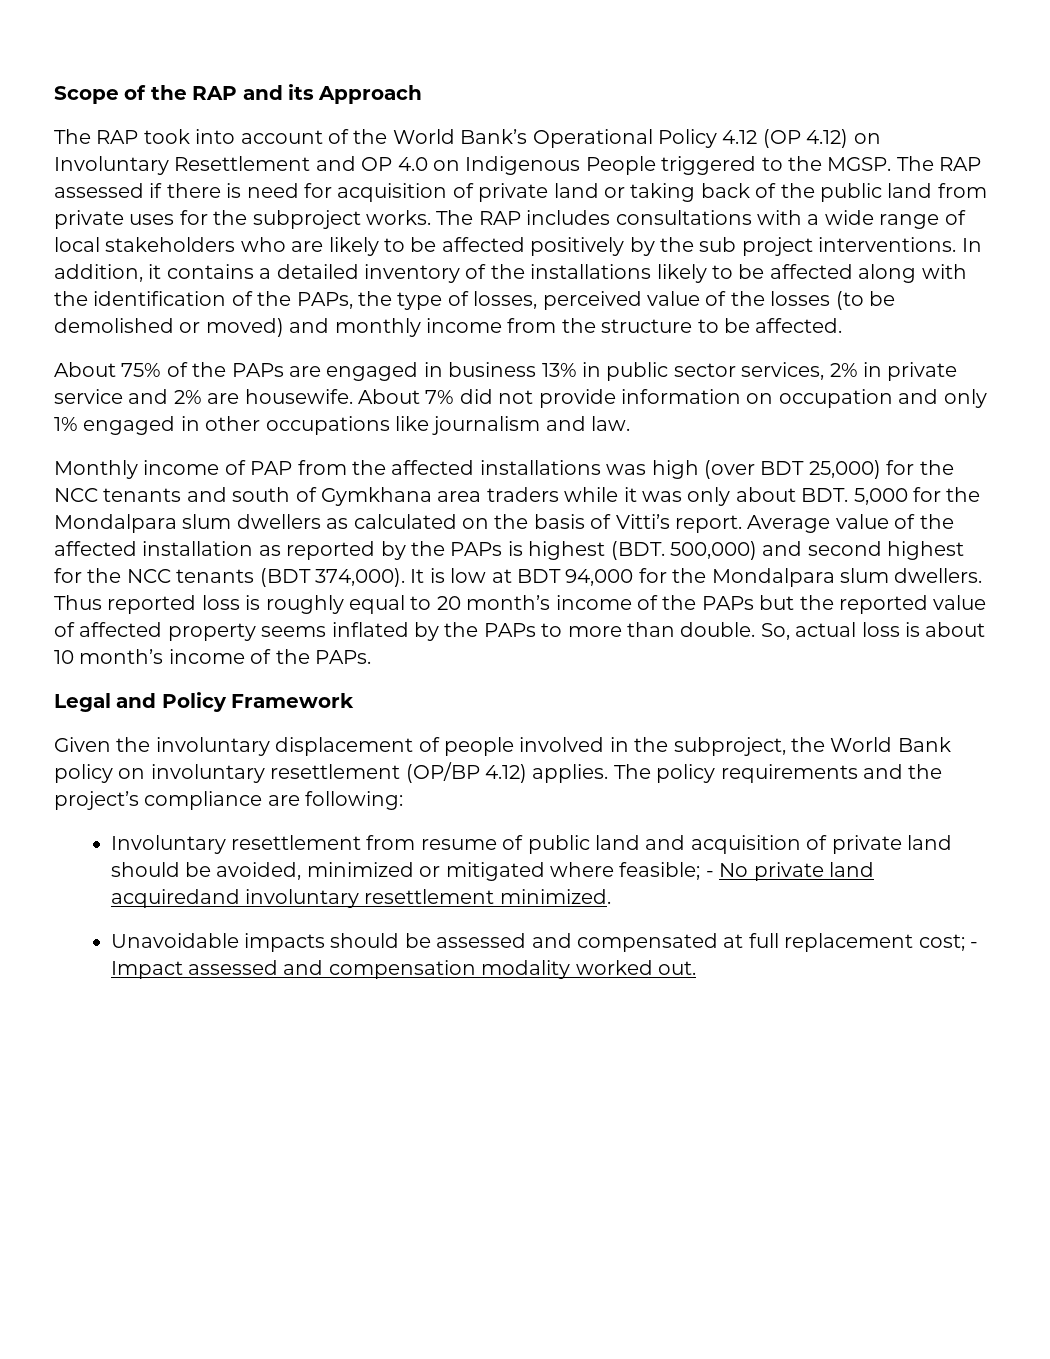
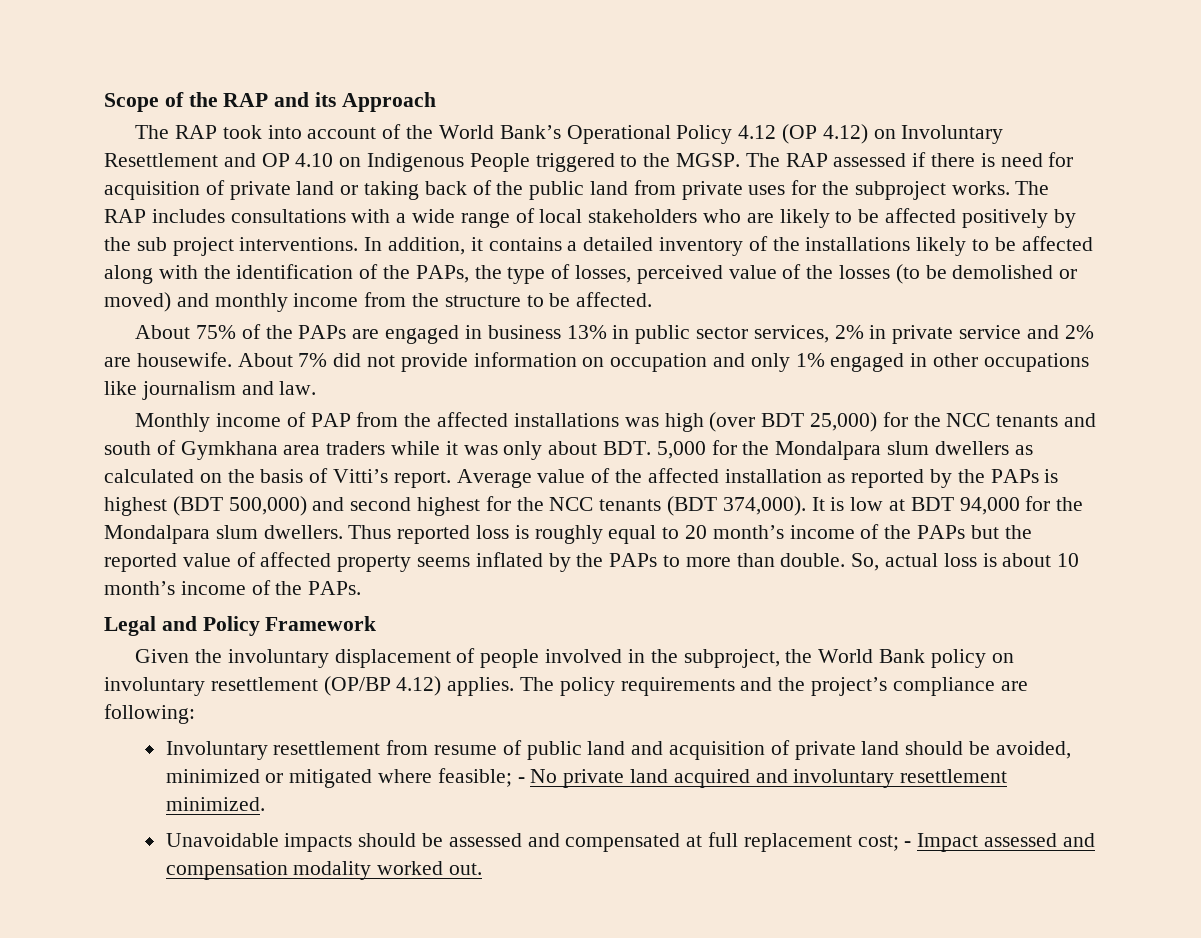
- The RAP took into account of the World Bank’s Operational Policy 4.12 (OP 4.12) on Involuntary Resettlement and OP 4.0 on Indigenous People triggered to the MGSP.
+ The RAP took into account of the World Bank’s Operational Policy 4.12 (OP 4.12) on Involuntary Resettlement and OP 4.10 on Indigenous People triggered to the MGSP.
- Average value of the affected installation as reported by the PAPs is highest (BDT. 500,000) and second highest for the NCC tenants (BDT 374,000).
+ Average value of the affected installation as reported by the PAPs is highest (BDT 500,000) and second highest for the NCC tenants (BDT 374,000).
- Involuntary resettlement from resume of public land and acquisition of private land should be avoided, minimized or mitigated where feasible; - No private land acquiredand involuntary resettlement minimized.
+ Involuntary resettlement from resume of public land and acquisition of private land should be avoided, minimized or mitigated where feasible; - No private land acquired and involuntary resettlement minimized.

